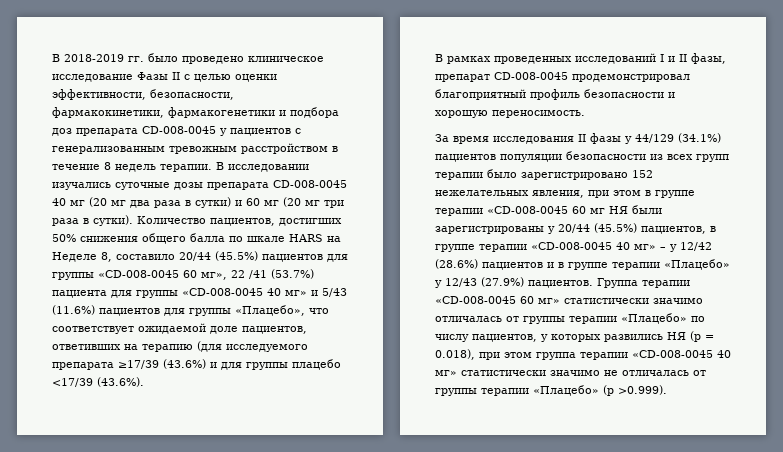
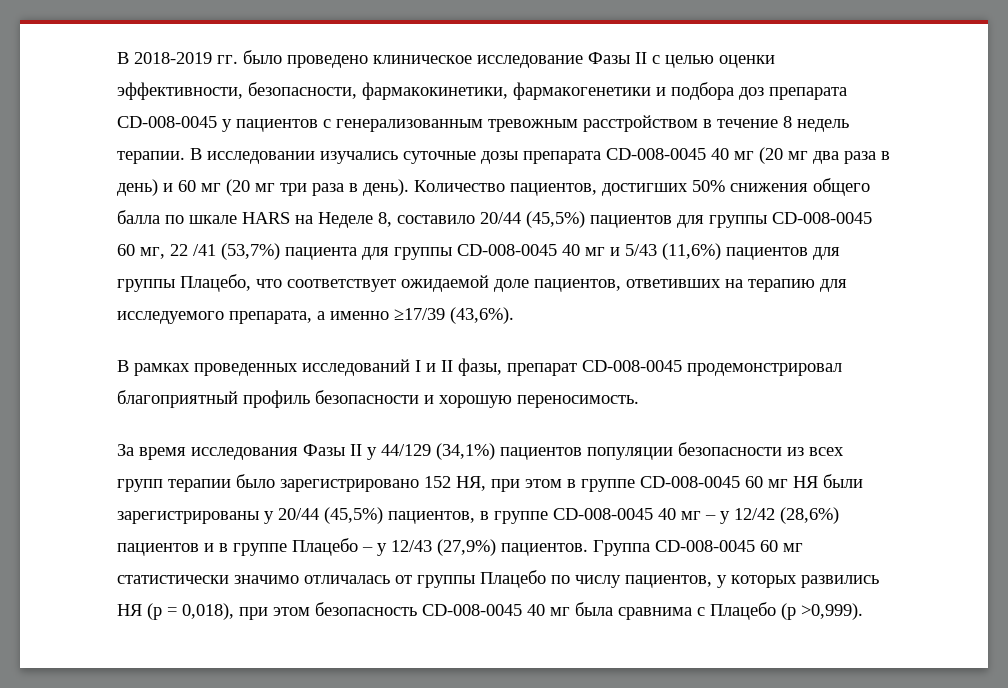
- В исследовании изучались суточные дозы препарата CD-008-0045 40 мг (20 мг два раза в сутки) и 60 мг (20 мг три раза в сутки).
+ В исследовании изучались суточные дозы препарата CD-008-0045 40 мг (20 мг два раза в день) и 60 мг (20 мг три раза в день).
- Количество пациентов, достигших 50% снижения общего балла по шкале HARS на Неделе 8, составило 20/44 (45.5%) пациентов для группы «CD-008-0045 60 мг», 22 /41 (53.7%) пациента для группы «CD-008-0045 40 мг» и 5/43 (11.6%) пациентов для группы «Плацебо», что соответствует ожидаемой доле пациентов, ответивших на терапию (для исследуемого препарата ≥17/39 (43.6%) и для группы плацебо <17/39 (43.6%).
+ Количество пациентов, достигших 50% снижения общего балла по шкале HARS на Неделе 8, составило 20/44 (45,5%) пациентов для группы CD-008-0045 60 мг, 22 /41 (53,7%) пациента для группы CD-008-0045 40 мг и 5/43 (11,6%) пациентов для группы Плацебо, что соответствует ожидаемой доле пациентов, ответивших на терапию для исследуемого препарата, а именно ≥17/39 (43,6%).
- За время исследования II фазы у 44/129 (34.1%) пациентов популяции безопасности из всех групп терапии было зарегистрировано 152 нежелательных явления, при этом в группе терапии «CD-008-0045 60 мг НЯ были зарегистрированы у 20/44 (45.5%) пациентов, в группе терапии «CD-008-0045 40 мг» – у 12/42 (28.6%) пациентов и в группе терапии «Плацебо» у 12/43 (27.9%) пациентов.
+ За время исследования Фазы II у 44/129 (34,1%) пациентов популяции безопасности из всех групп терапии было зарегистрировано 152 НЯ, при этом в группе CD-008-0045 60 мг НЯ были зарегистрированы у 20/44 (45,5%) пациентов, в группе CD-008-0045 40 мг – у 12/42 (28,6%) пациентов и в группе Плацебо – у 12/43 (27,9%) пациентов.
- Группа терапии «CD-008-0045 60 мг» статистически значимо отличалась от группы терапии «Плацебо» по числу пациентов, у которых развились НЯ (р = 0.018), при этом группа терапии «CD-008-0045 40 мг» статистически значимо не отличалась от группы терапии «Плацебо» (р >0.999).
+ Группа CD-008-0045 60 мг статистически значимо отличалась от группы Плацебо по числу пациентов, у которых развились НЯ (р = 0,018), при этом безопасность CD-008-0045 40 мг была сравнима с Плацебо (р >0,999).

